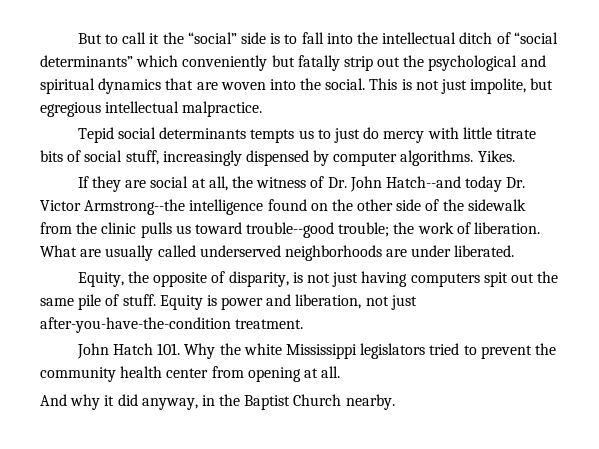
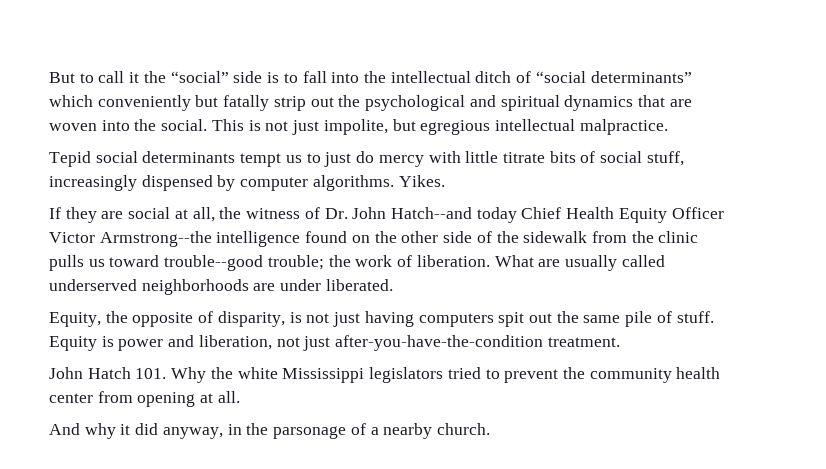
- Tepid social determinants tempts us to just do mercy with little titrate bits of social stuff, increasingly dispensed by computer algorithms.
+ Tepid social determinants tempt us to just do mercy with little titrate bits of social stuff, increasingly dispensed by computer algorithms.
- If they are social at all, the witness of Dr. John Hatch--and today Dr. Victor Armstrong--the intelligence found on the other side of the sidewalk from the clinic pulls us toward trouble--good trouble; the work of liberation.
+ If they are social at all, the witness of Dr. John Hatch--and today Chief Health Equity Officer Victor Armstrong--the intelligence found on the other side of the sidewalk from the clinic pulls us toward trouble--good trouble; the work of liberation.
- And why it did anyway, in the Baptist Church nearby.
+ And why it did anyway, in the parsonage of a nearby church.

